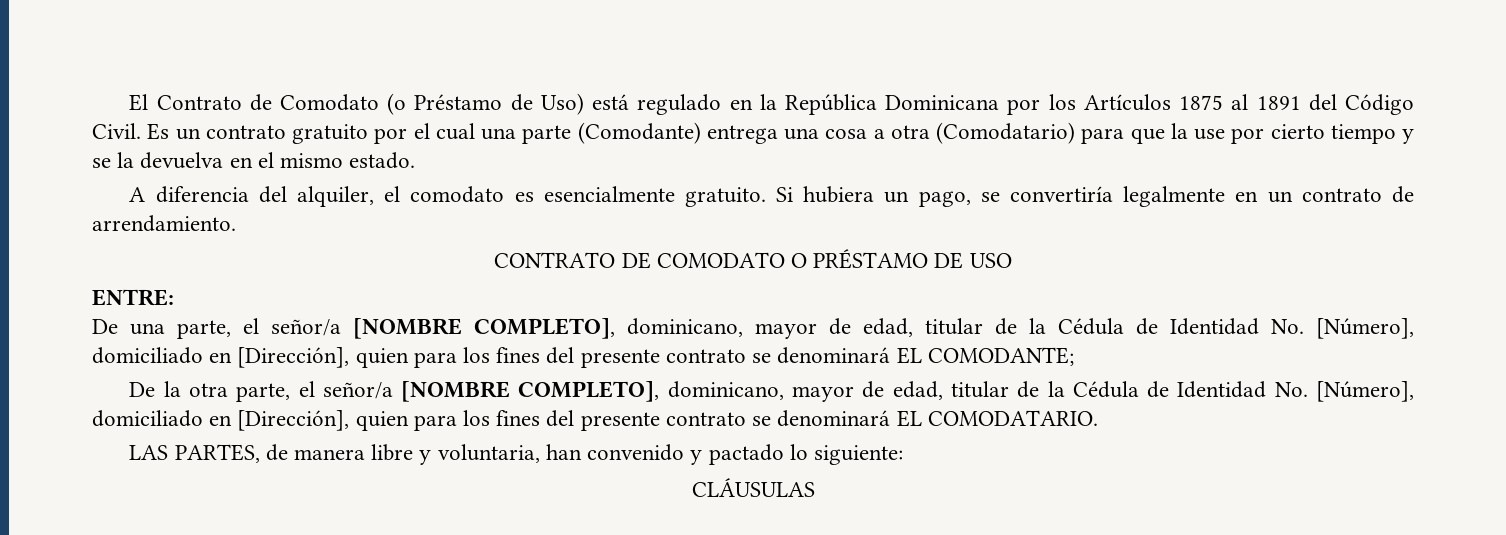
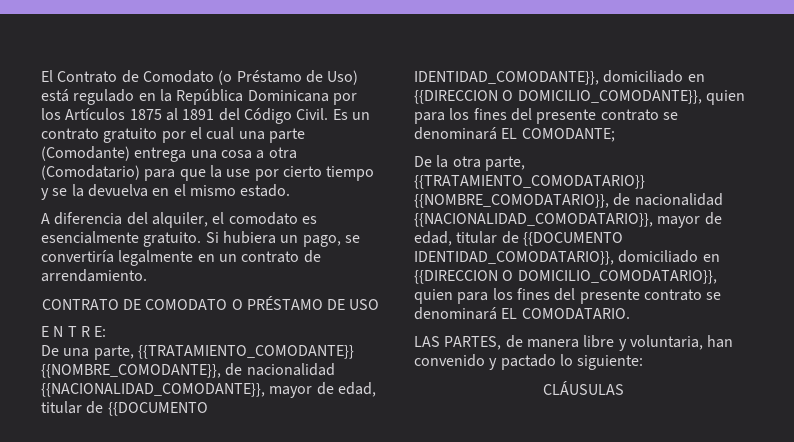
- ENTRE:
- De una parte, el señor/a [NOMBRE COMPLETO], dominicano, mayor de edad, titular de la Cédula de Identidad No. [Número], domiciliado en [Dirección], quien para los fines del presente contrato se denominará EL COMODANTE;
+ E N T R E:
+ De una parte, {{TRATAMIENTO_COMODANTE}} {{NOMBRE_COMODANTE}}, de nacionalidad {{NACIONALIDAD_COMODANTE}}, mayor de edad, titular de {{DOCUMENTO IDENTIDAD_COMODANTE}}, domiciliado en {{DIRECCION O DOMICILIO_COMODANTE}}, quien para los fines del presente contrato se denominará EL COMODANTE;
- De la otra parte, el señor/a [NOMBRE COMPLETO], dominicano, mayor de edad, titular de la Cédula de Identidad No. [Número], domiciliado en [Dirección], quien para los fines del presente contrato se denominará EL COMODATARIO.
+ De la otra parte, {{TRATAMIENTO_COMODATARIO}} {{NOMBRE_COMODATARIO}}, de nacionalidad {{NACIONALIDAD_COMODATARIO}}, mayor de edad, titular de {{DOCUMENTO IDENTIDAD_COMODATARIO}}, domiciliado en {{DIRECCION O DOMICILIO_COMODATARIO}}, quien para los fines del presente contrato se denominará EL COMODATARIO.

